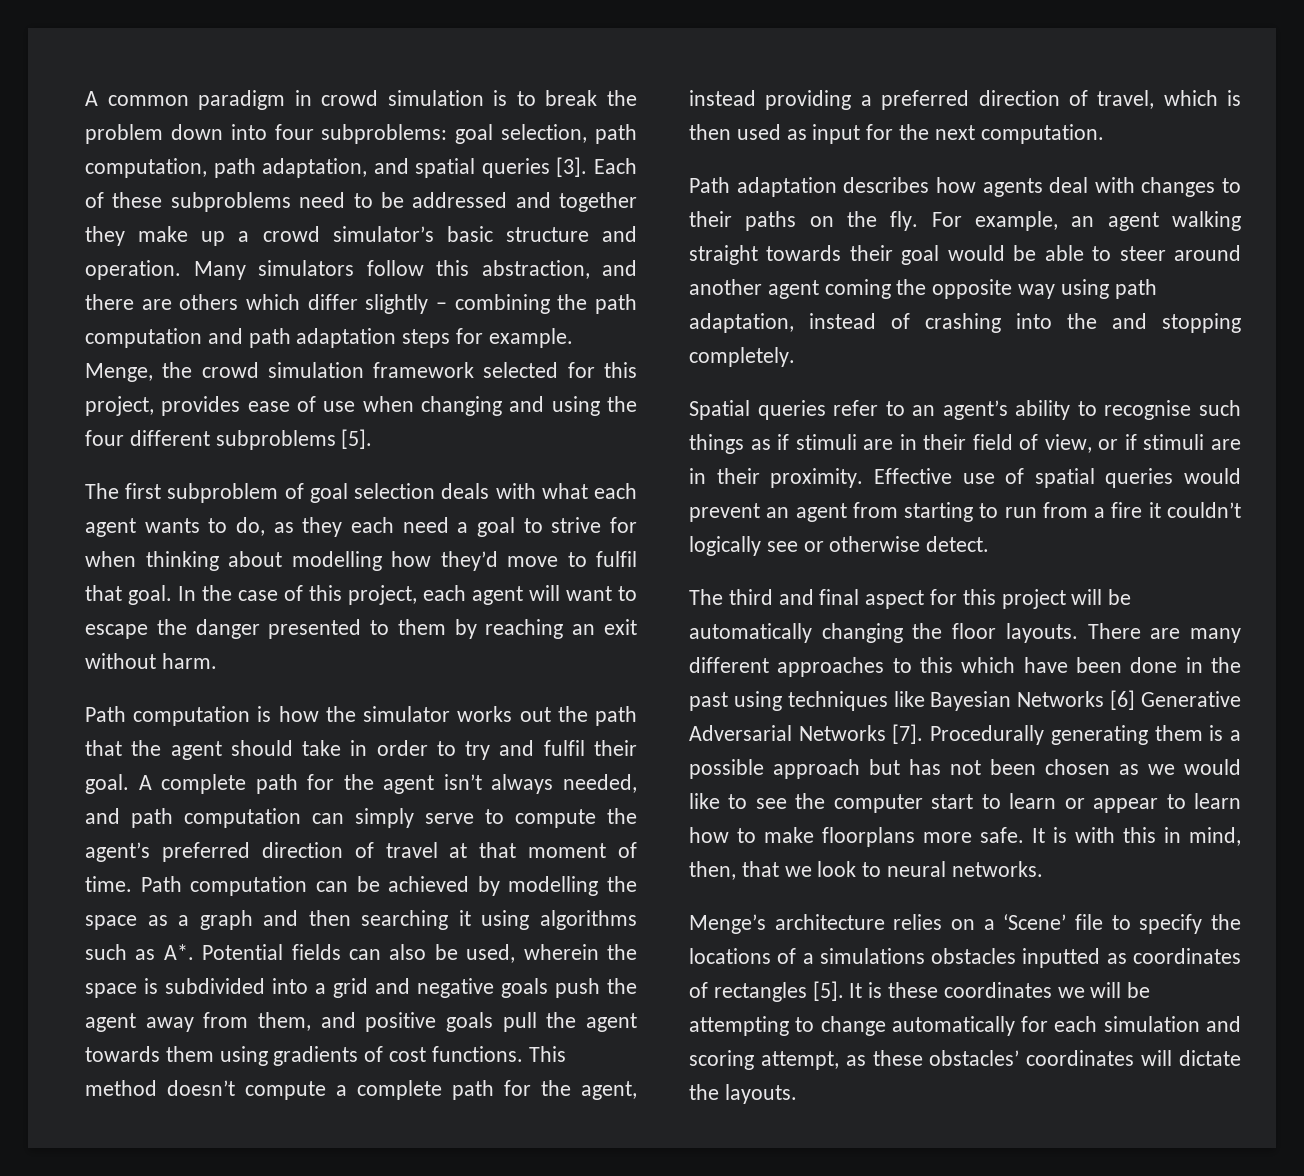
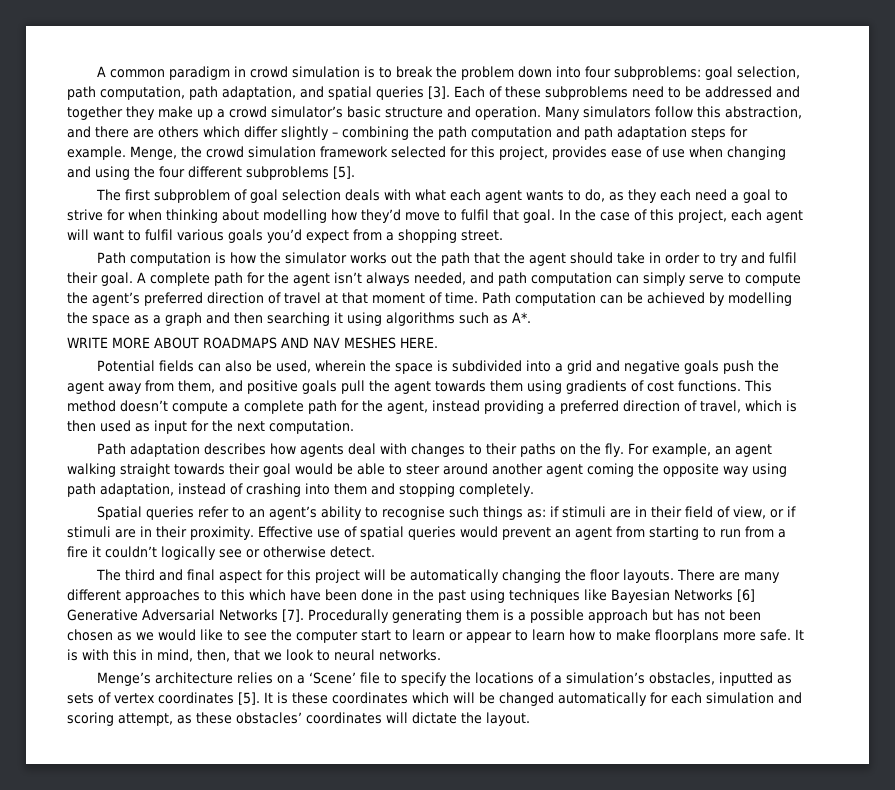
- In the case of this project, each agent will want to escape the danger presented to them by reaching an exit without harm.
+ In the case of this project, each agent will want to fulfil various goals you’d expect from a shopping street.
- Path computation can be achieved by modelling the space as a graph and then searching it using algorithms such as A*. Potential fields can also be used, wherein the space is subdivided into a grid and negative goals push the agent away from them, and positive goals pull the agent towards them using gradients of cost functions.
+ Path computation can be achieved by modelling the space as a graph and then searching it using algorithms such as A*.
+ WRITE MORE ABOUT ROADMAPS AND NAV MESHES HERE.
+ Potential fields can also be used, wherein the space is subdivided into a grid and negative goals push the agent away from them, and positive goals pull the agent towards them using gradients of cost functions.
- For example, an agent walking straight towards their goal would be able to steer around another agent coming the opposite way using path adaptation, instead of crashing into the and stopping completely.
+ For example, an agent walking straight towards their goal would be able to steer around another agent coming the opposite way using path adaptation, instead of crashing into them and stopping completely.
- Spatial queries refer to an agent’s ability to recognise such things as if stimuli are in their field of view, or if stimuli are in their proximity.
+ Spatial queries refer to an agent’s ability to recognise such things as: if stimuli are in their field of view, or if stimuli are in their proximity.
- Menge’s architecture relies on a ‘Scene’ file to specify the locations of a simulations obstacles inputted as coordinates of rectangles [5].
+ Menge’s architecture relies on a ‘Scene’ file to specify the locations of a simulation’s obstacles, inputted as sets of vertex coordinates [5].
- It is these coordinates we will be attempting to change automatically for each simulation and scoring attempt, as these obstacles’ coordinates will dictate the layouts.
+ It is these coordinates which will be changed automatically for each simulation and scoring attempt, as these obstacles’ coordinates will dictate the layout.

